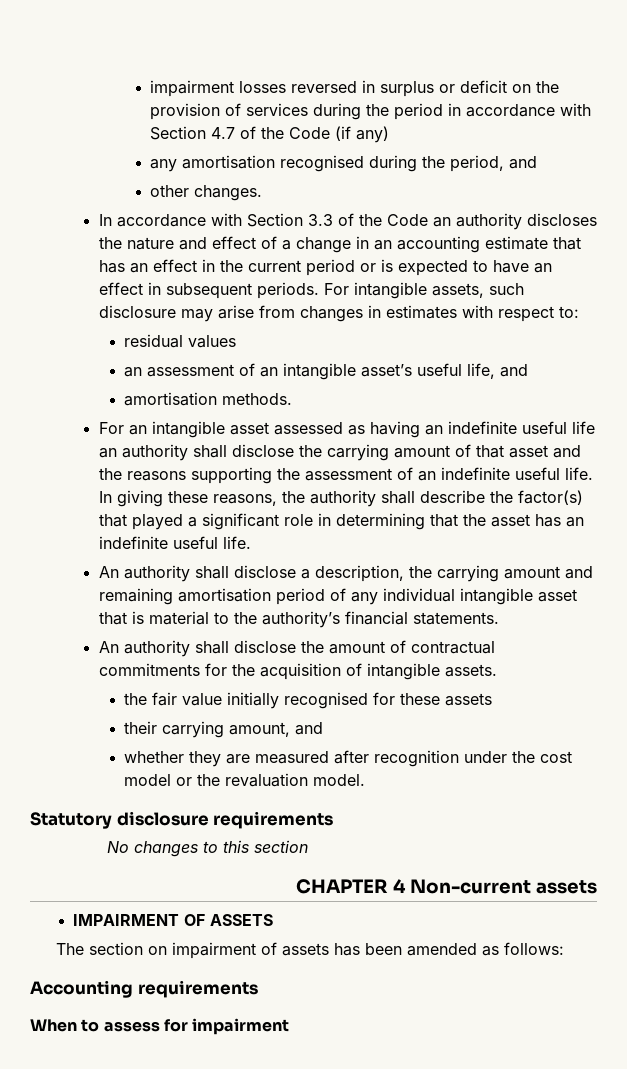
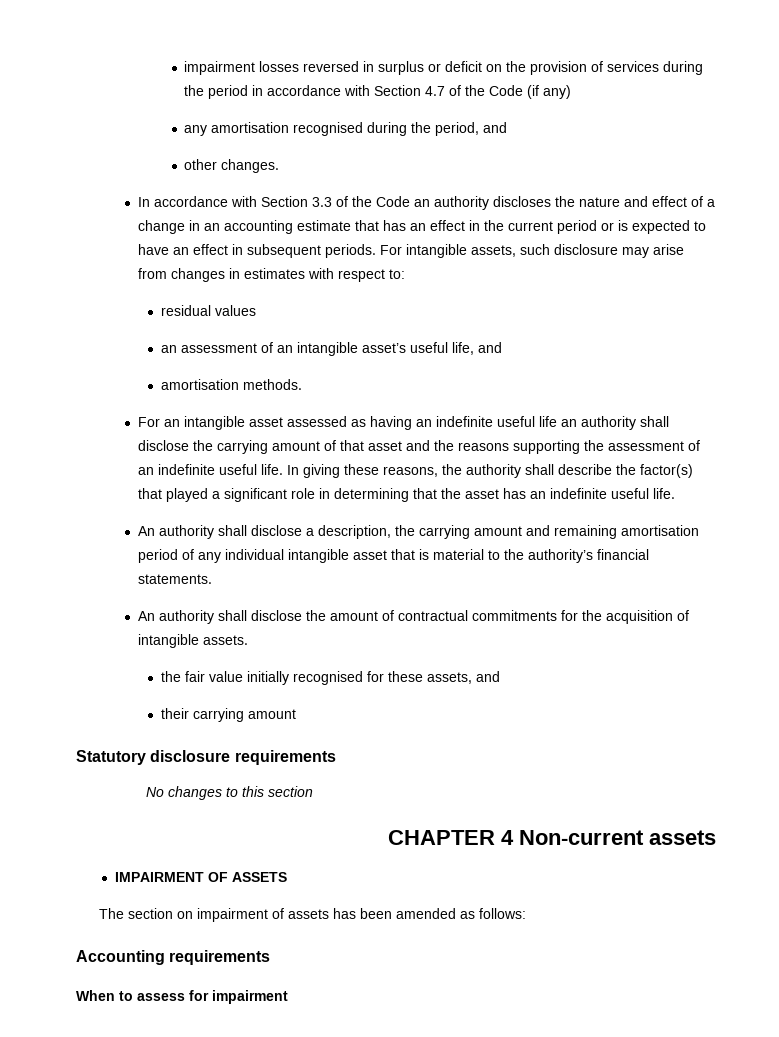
- the fair value initially recognised for these assets
+ the fair value initially recognised for these assets, and
- their carrying amount, and
- whether they are measured after recognition under the cost model or the revaluation model.
+ their carrying amount

